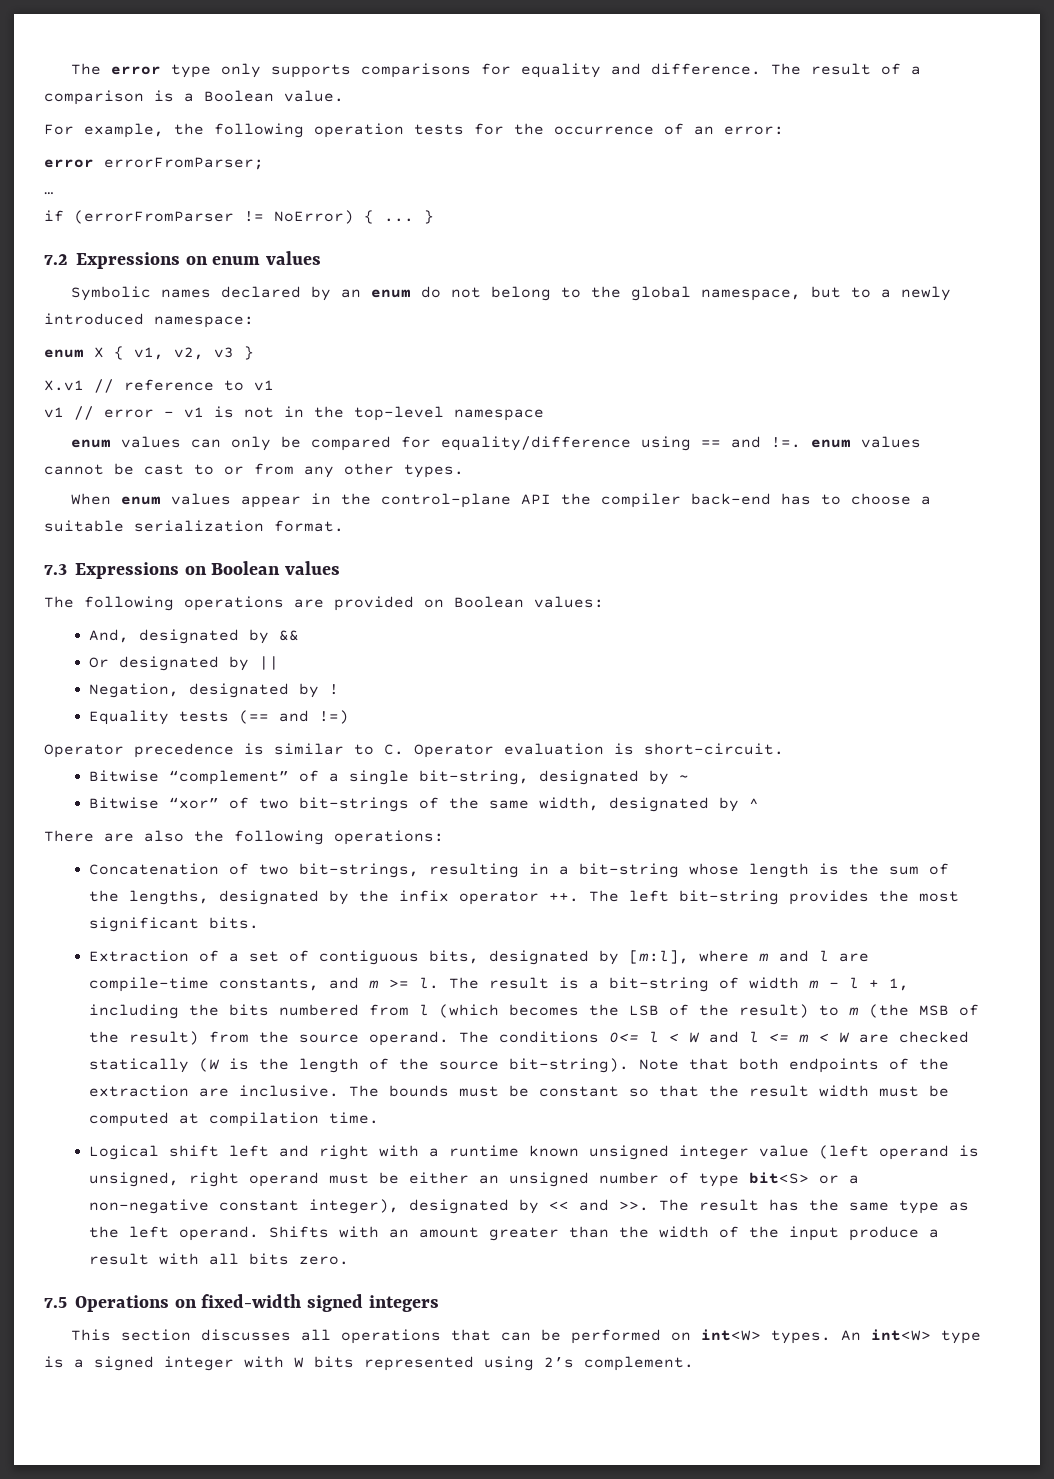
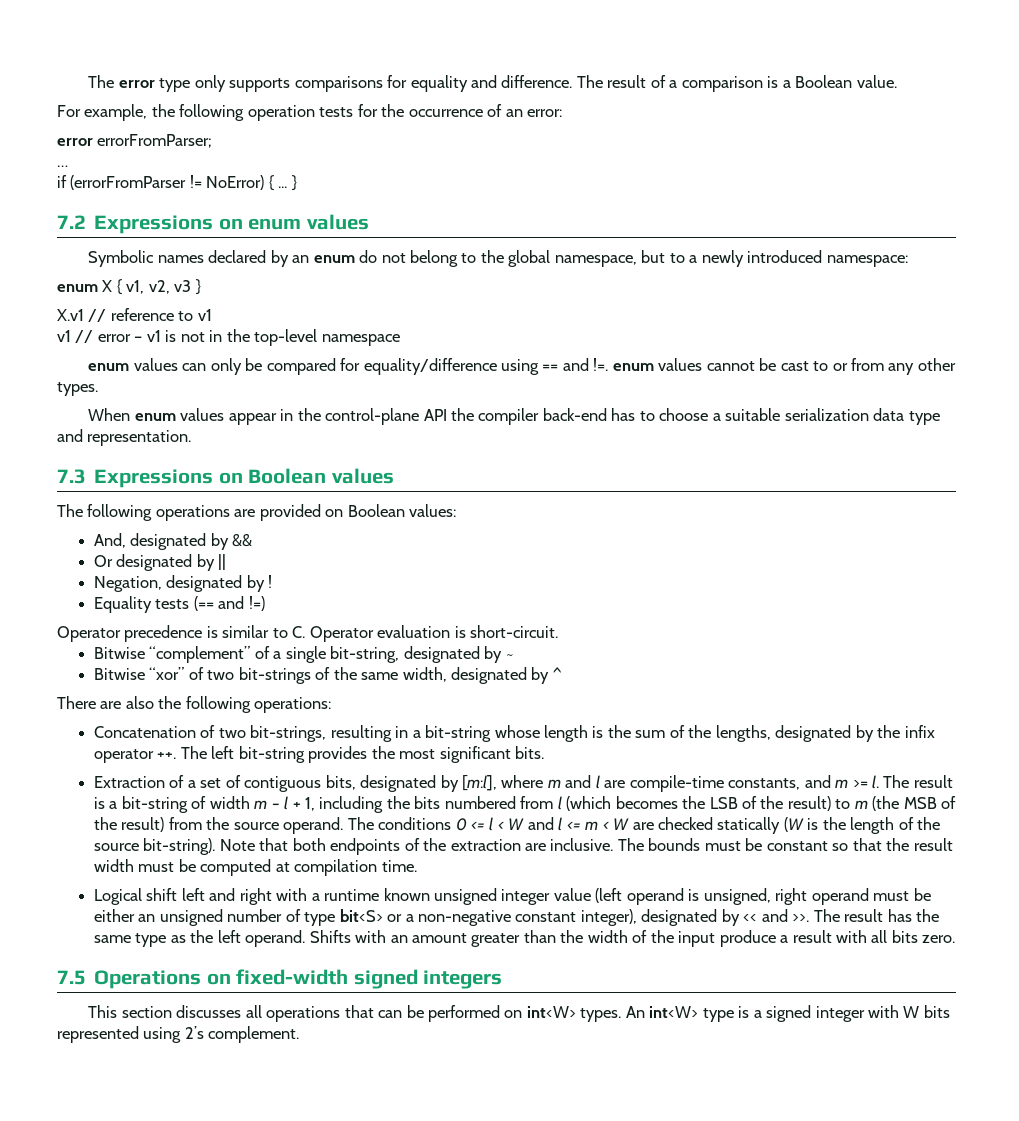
- When enum values appear in the control-plane API the compiler back-end has to choose a suitable serialization format.
+ When enum values appear in the control-plane API the compiler back-end has to choose a suitable serialization data type and representation.
- The conditions 0<= l < W and l <= m < W are checked statically (W is the length of the source bit-string).
+ The conditions 0 <= l < W and l <= m < W are checked statically (W is the length of the source bit-string).

